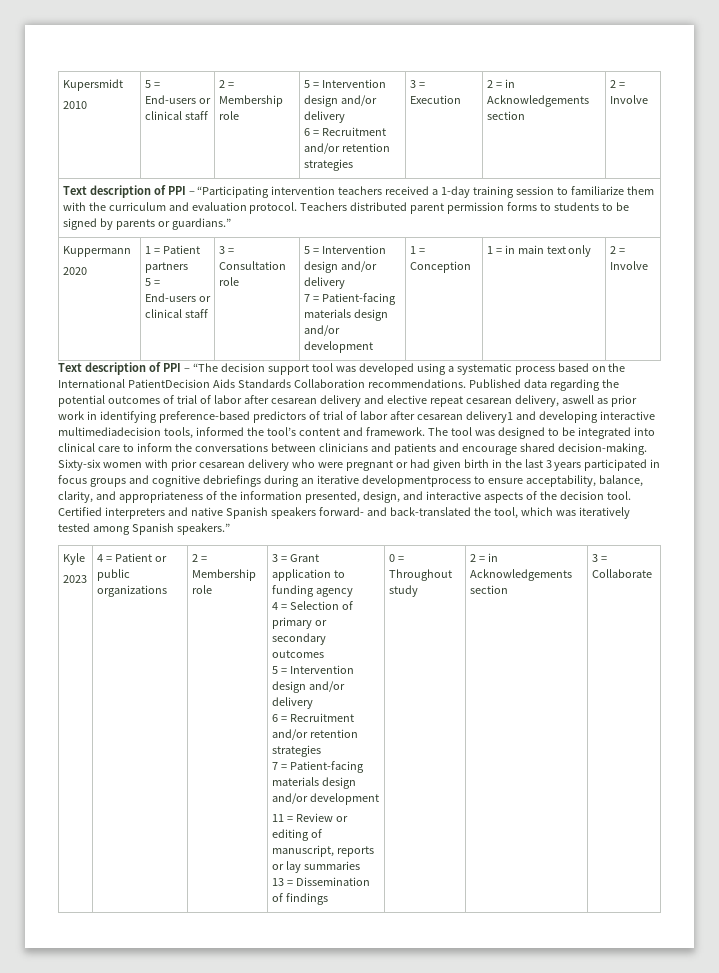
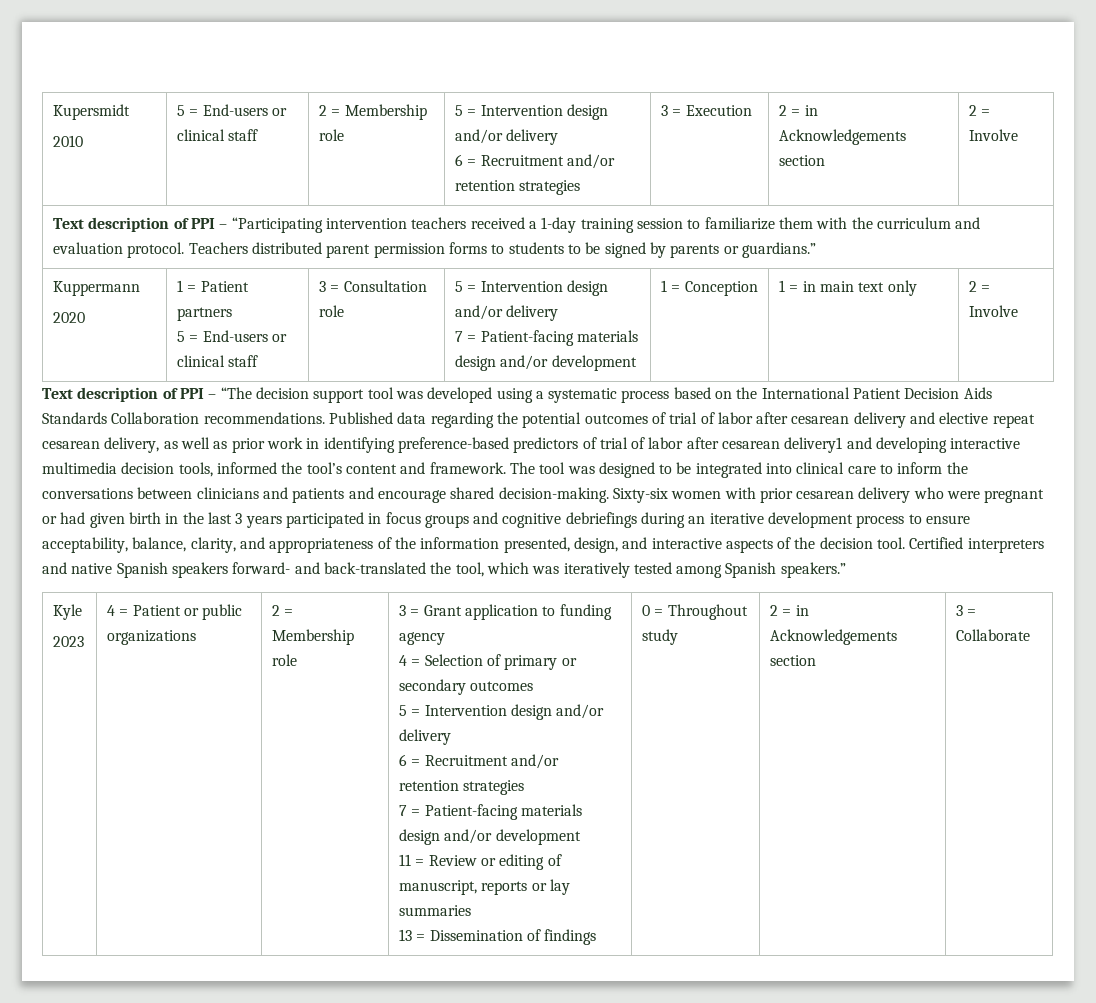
- Text description of PPI – “The decision support tool was developed using a systematic process based on the International PatientDecision Aids Standards Collaboration recommendations.
+ Text description of PPI – “The decision support tool was developed using a systematic process based on the International Patient Decision Aids Standards Collaboration recommendations.
- Published data regarding the potential outcomes of trial of labor after cesarean delivery and elective repeat cesarean delivery, aswell as prior work in identifying preference-based predictors of trial of labor after cesarean delivery1 and developing interactive multimediadecision tools, informed the tool’s content and framework.
+ Published data regarding the potential outcomes of trial of labor after cesarean delivery and elective repeat cesarean delivery, as well as prior work in identifying preference-based predictors of trial of labor after cesarean delivery1 and developing interactive multimedia decision tools, informed the tool’s content and framework.
- Sixty-six women with prior cesarean delivery who were pregnant or had given birth in the last 3 years participated in focus groups and cognitive debriefings during an iterative developmentprocess to ensure acceptability, balance, clarity, and appropriateness of the information presented, design, and interactive aspects of the decision tool.
+ Sixty-six women with prior cesarean delivery who were pregnant or had given birth in the last 3 years participated in focus groups and cognitive debriefings during an iterative development process to ensure acceptability, balance, clarity, and appropriateness of the information presented, design, and interactive aspects of the decision tool.

